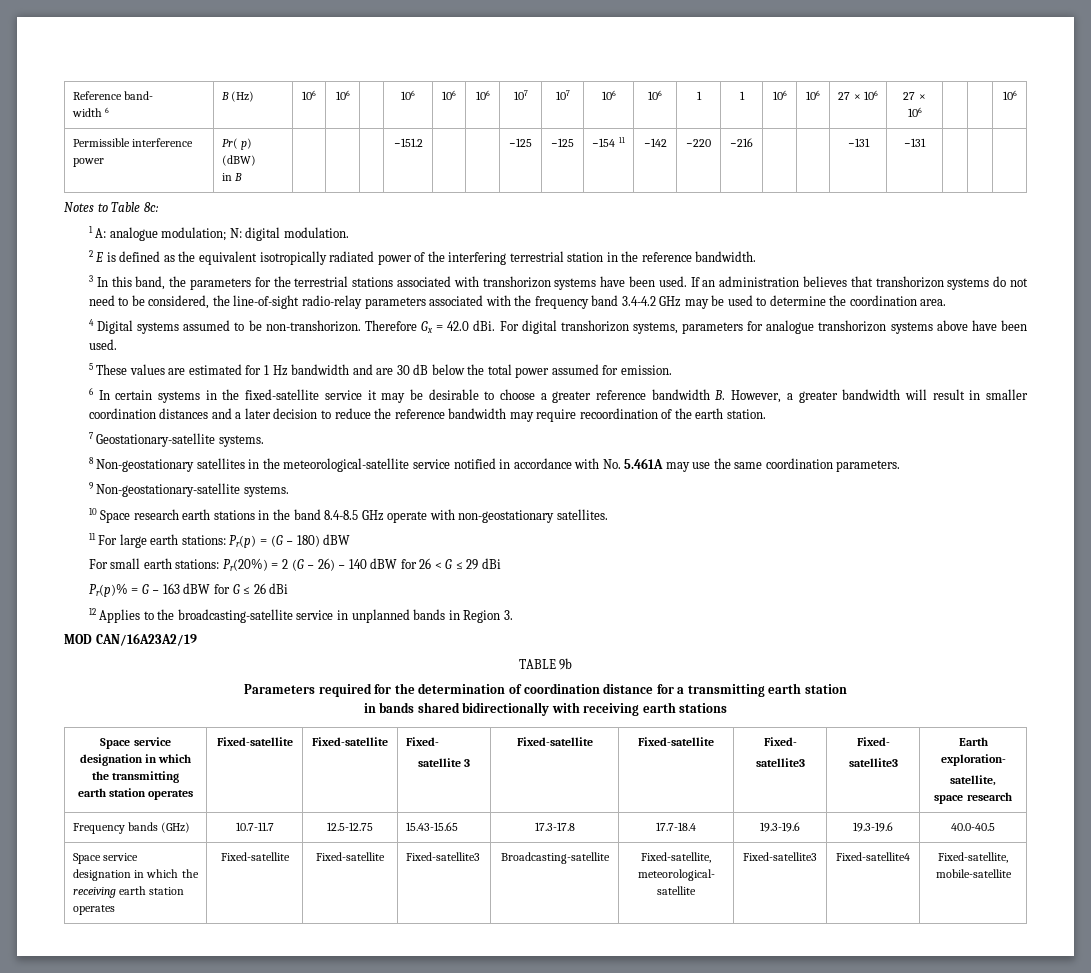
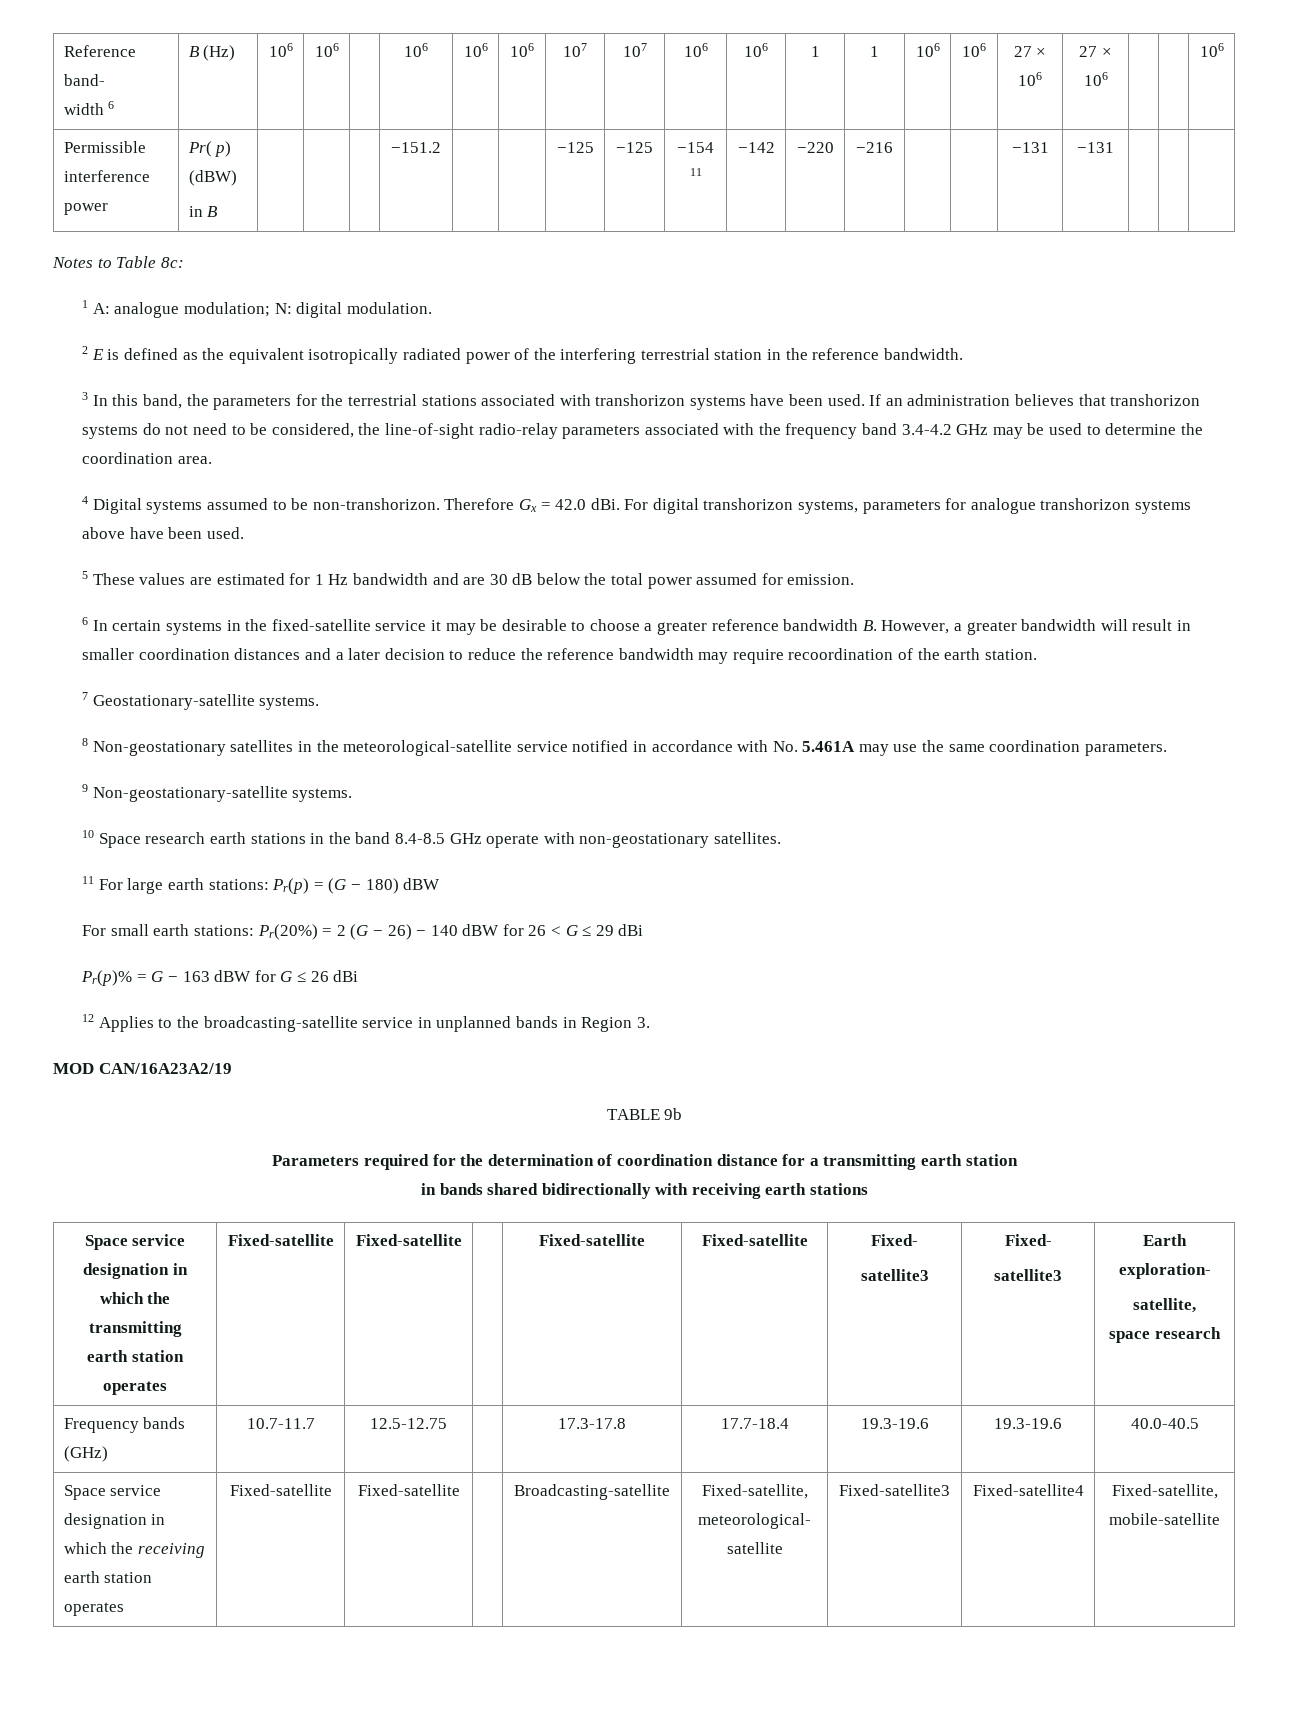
  Space service designation in which the transmitting
- earth station operates | Fixed-satellite | Fixed-satellite | Fixed-
- satellite 3 | Fixed-satellite | Fixed-satellite | Fixed-
+ earth station operates | Fixed-satellite | Fixed-satellite | | Fixed-satellite | Fixed-satellite | Fixed-
- Frequency bands (GHz) | 10.7-11.7 | 12.5-12.75 | 15.43-15.65 | 17.3-17.8 | 17.7-18.4 | 19.3-19.6 | 19.3-19.6 | 40.0-40.5
+ Frequency bands (GHz) | 10.7-11.7 | 12.5-12.75 | | 17.3-17.8 | 17.7-18.4 | 19.3-19.6 | 19.3-19.6 | 40.0-40.5
- Space service designation in which the receiving earth station operates | Fixed-satellite | Fixed-satellite | Fixed-satellite3 | Broadcasting-satellite | Fixed-satellite, meteorological- satellite | Fixed-satellite3 | Fixed-satellite4 | Fixed-satellite, mobile-satellite
+ Space service designation in which the receiving earth station operates | Fixed-satellite | Fixed-satellite | | Broadcasting-satellite | Fixed-satellite, meteorological- satellite | Fixed-satellite3 | Fixed-satellite4 | Fixed-satellite, mobile-satellite

